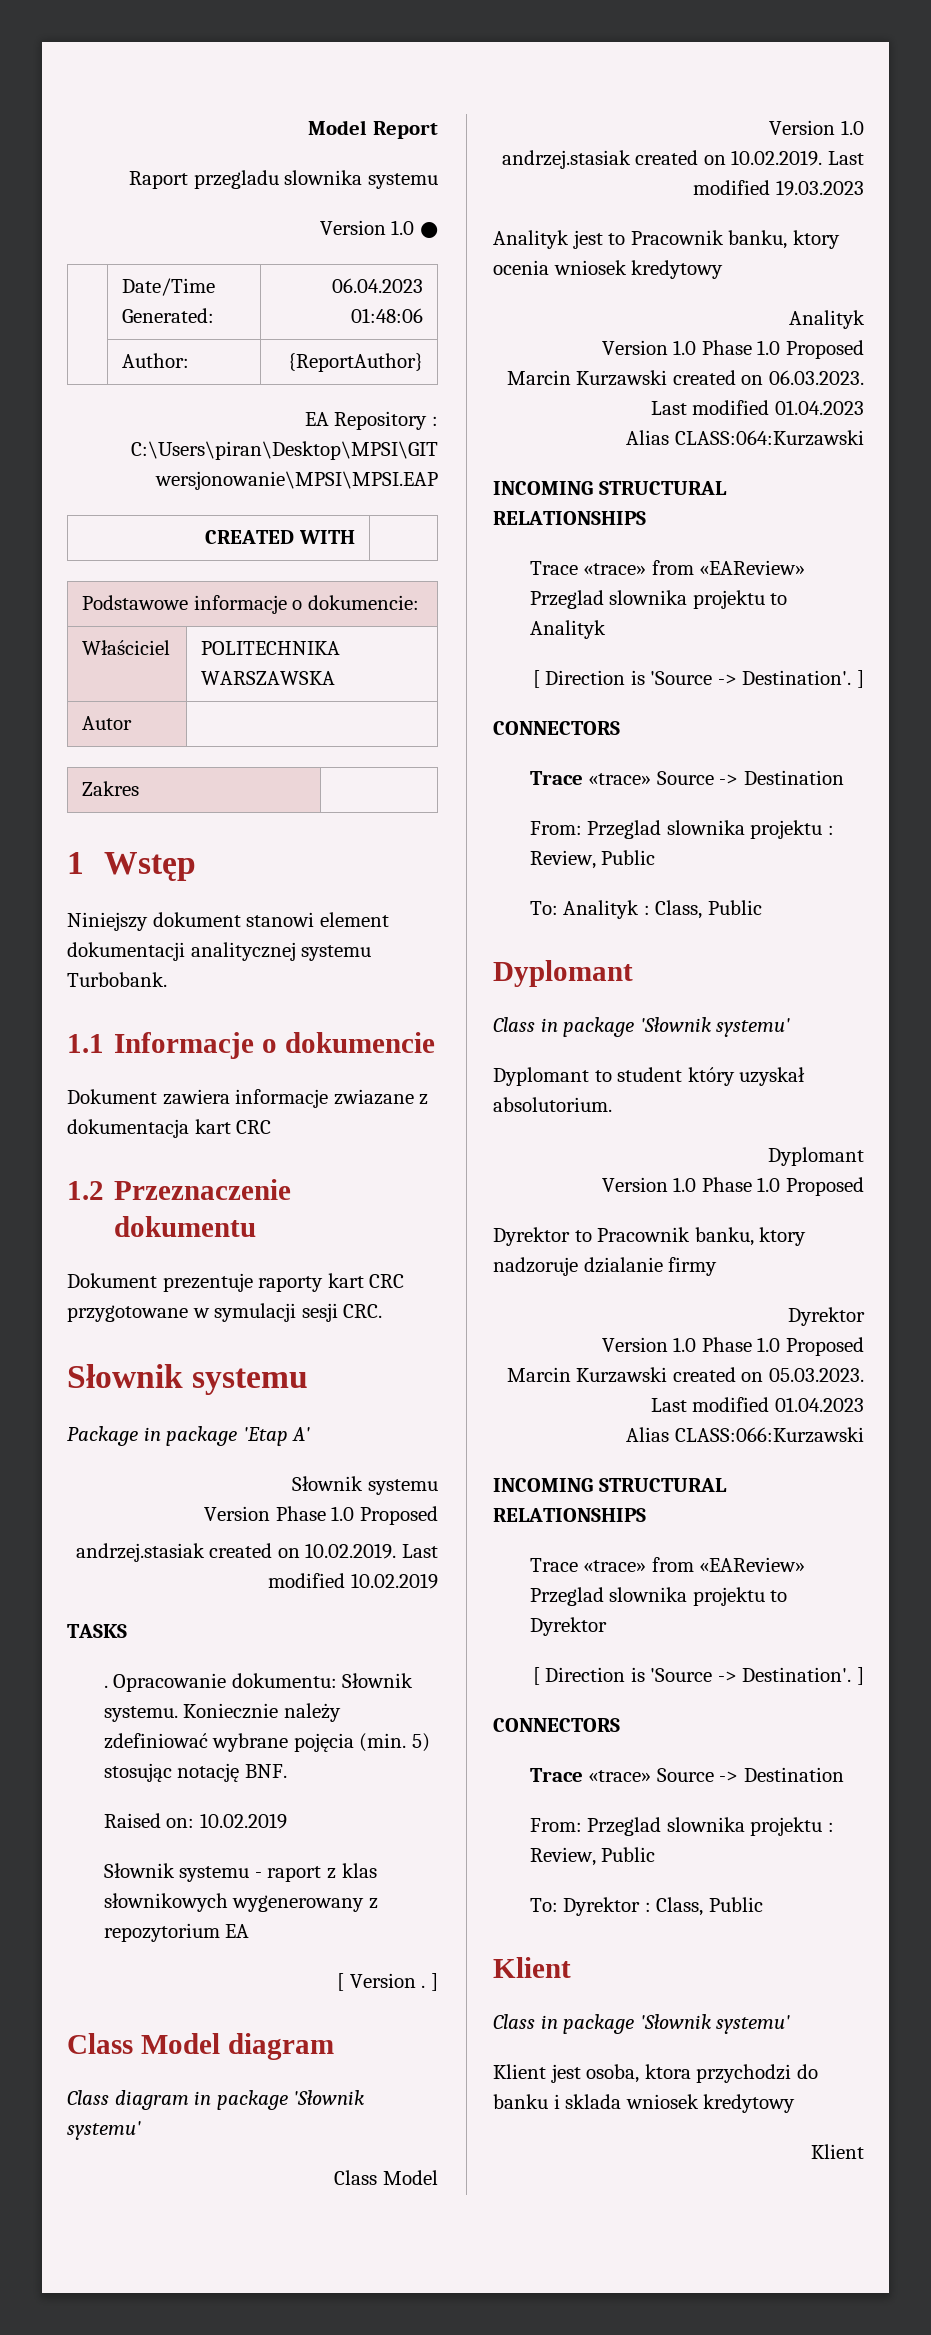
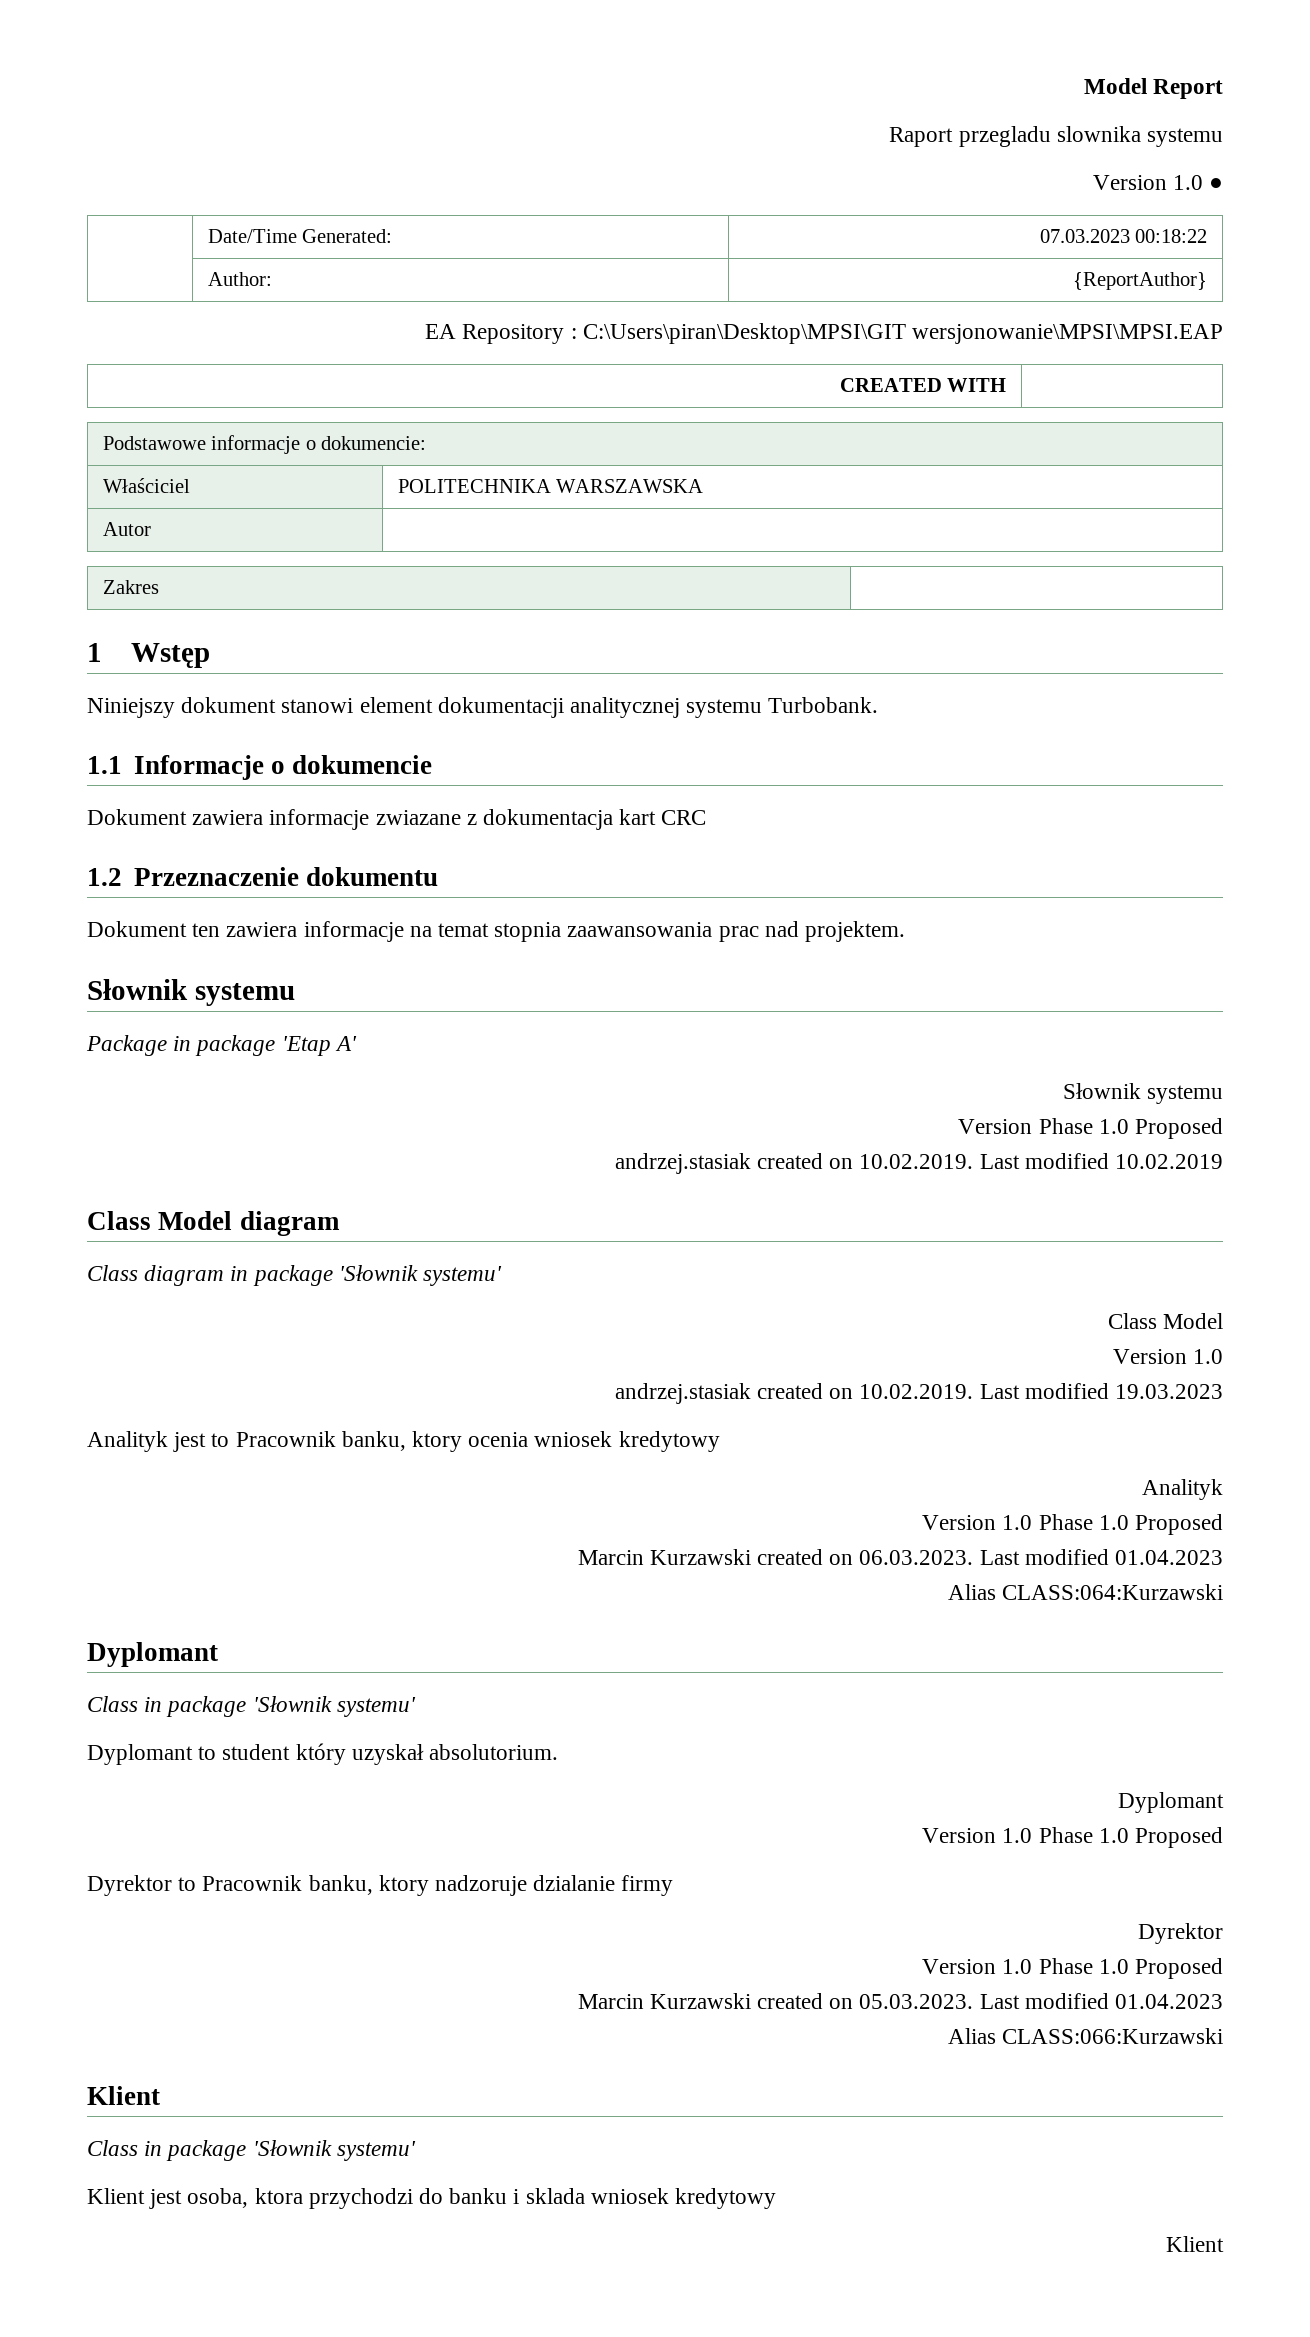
- | Date/Time Generated: | 06.04.2023 01:48:06
+ | Date/Time Generated: | 07.03.2023 00:18:22
- Dokument prezentuje raporty kart CRC przygotowane w symulacji sesji CRC.
+ Dokument ten zawiera informacje na temat stopnia zaawansowania prac nad projektem.
- TASKS
- . Opracowanie dokumentu: Słownik systemu. Koniecznie należy zdefiniować wybrane pojęcia (min. 5) stosując notację BNF.
- Raised on: 10.02.2019
- Słownik systemu - raport z klas słownikowych wygenerowany z repozytorium EA
- [ Version . ]
  Alias CLASS:064:Kurzawski
- INCOMING STRUCTURAL RELATIONSHIPS
- Trace «trace» from «EAReview» Przeglad slownika projektu to Analityk
- [ Direction is 'Source -> Destination'. ]
- CONNECTORS
- Trace «trace» Source -> Destination
- From: Przeglad slownika projektu : Review, Public
- To: Analityk : Class, Public
  Alias CLASS:066:Kurzawski
- INCOMING STRUCTURAL RELATIONSHIPS
- Trace «trace» from «EAReview» Przeglad slownika projektu to Dyrektor
- [ Direction is 'Source -> Destination'. ]
- CONNECTORS
- Trace «trace» Source -> Destination
- From: Przeglad slownika projektu : Review, Public
- To: Dyrektor : Class, Public

